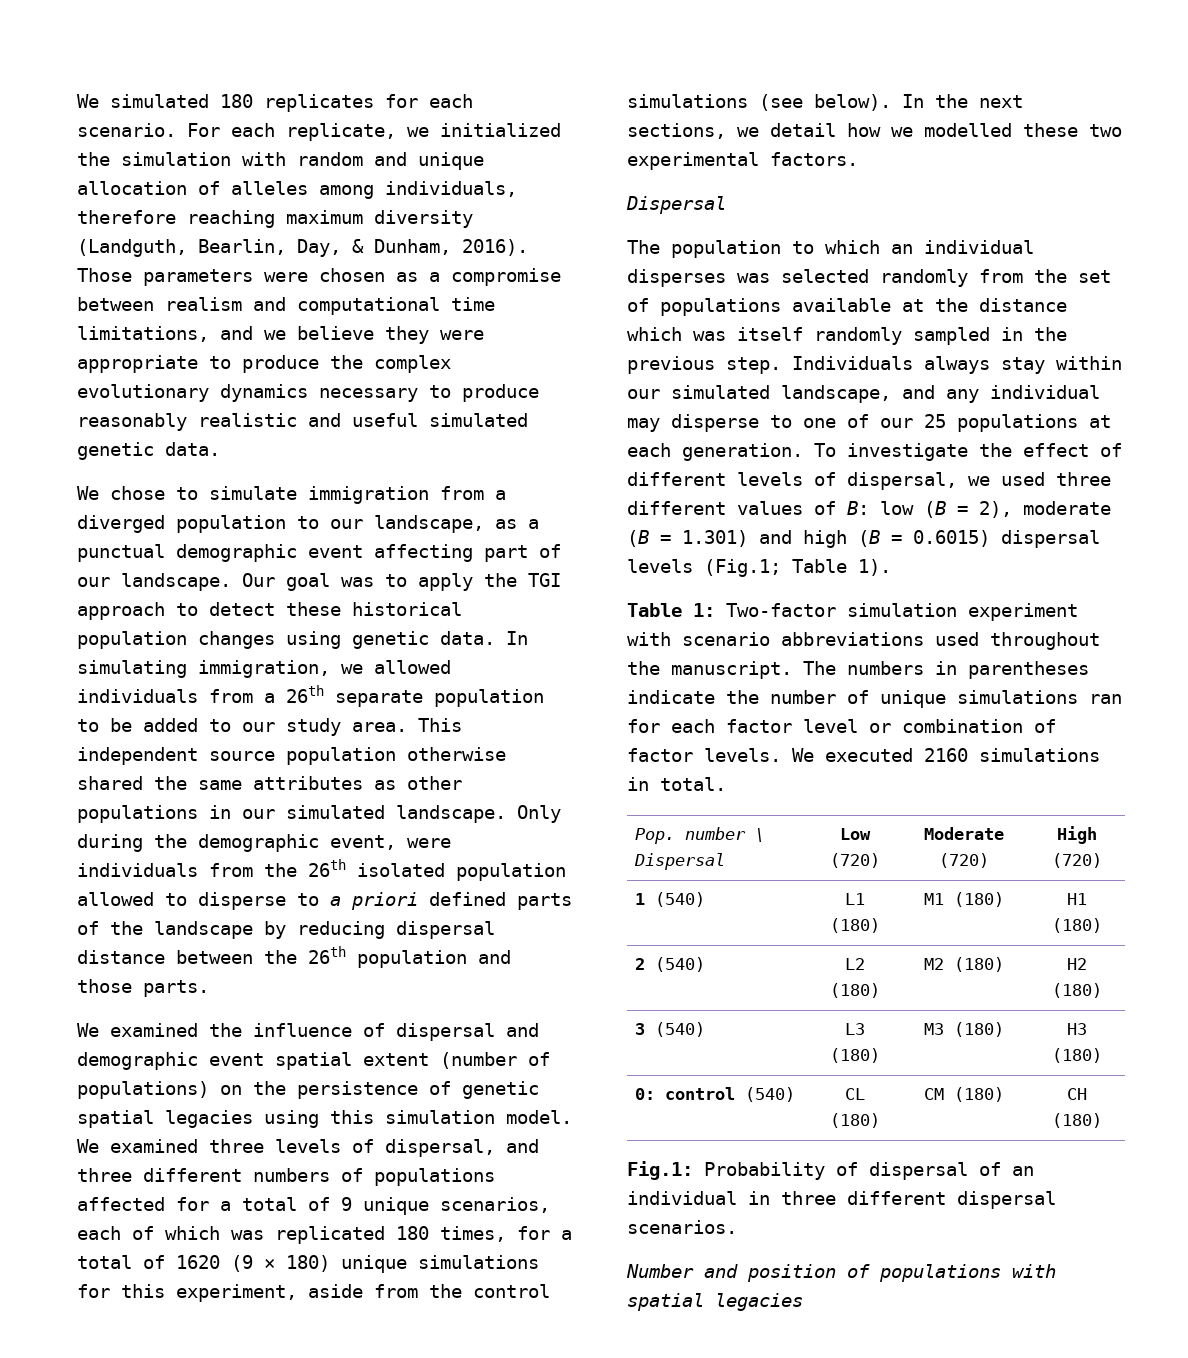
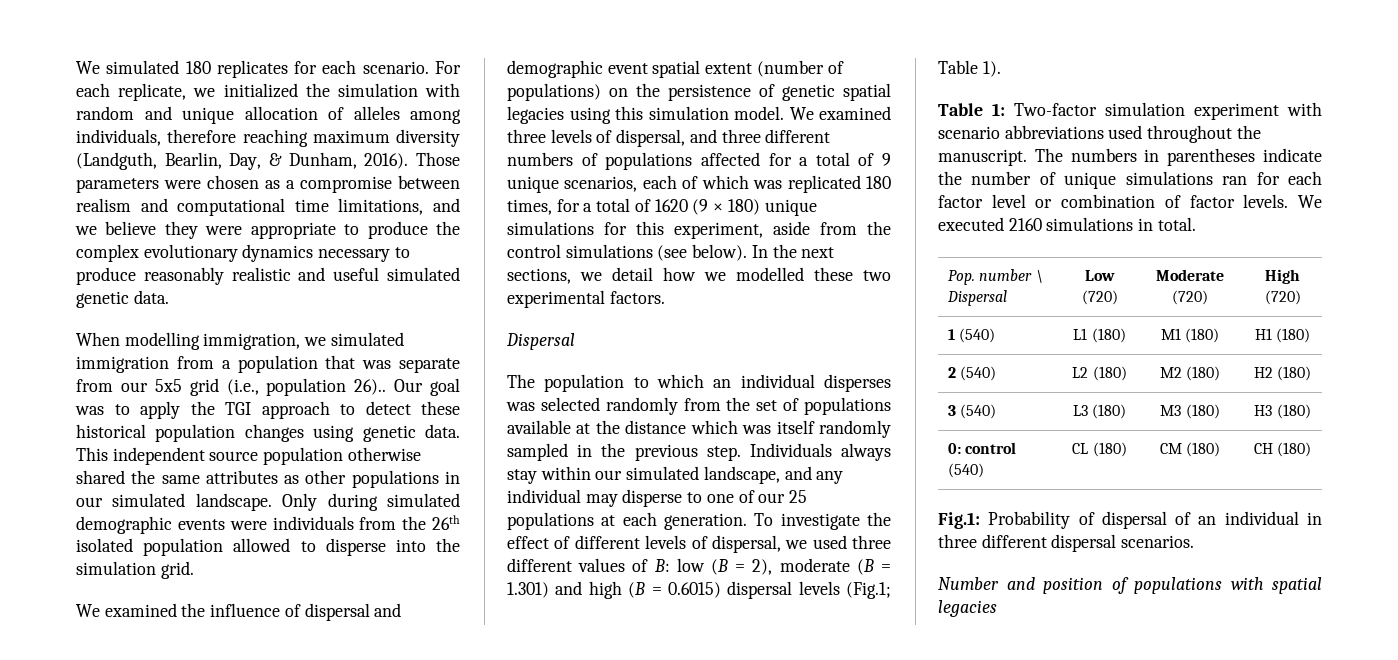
- We chose to simulate immigration from a diverged population to our landscape, as a punctual demographic event affecting part of our landscape.
+ When modelling immigration, we simulated immigration from a population that was separate from our 5x5 grid (i.e., population 26)..
- In simulating immigration, we allowed individuals from a 26th separate population to be added to our study area.
- Only during the demographic event, were individuals from the 26th isolated population allowed to disperse to a priori defined parts of the landscape by reducing dispersal distance between the 26th population and those parts.
+ Only during simulated demographic events were individuals from the 26th isolated population allowed to disperse into the simulation grid.

